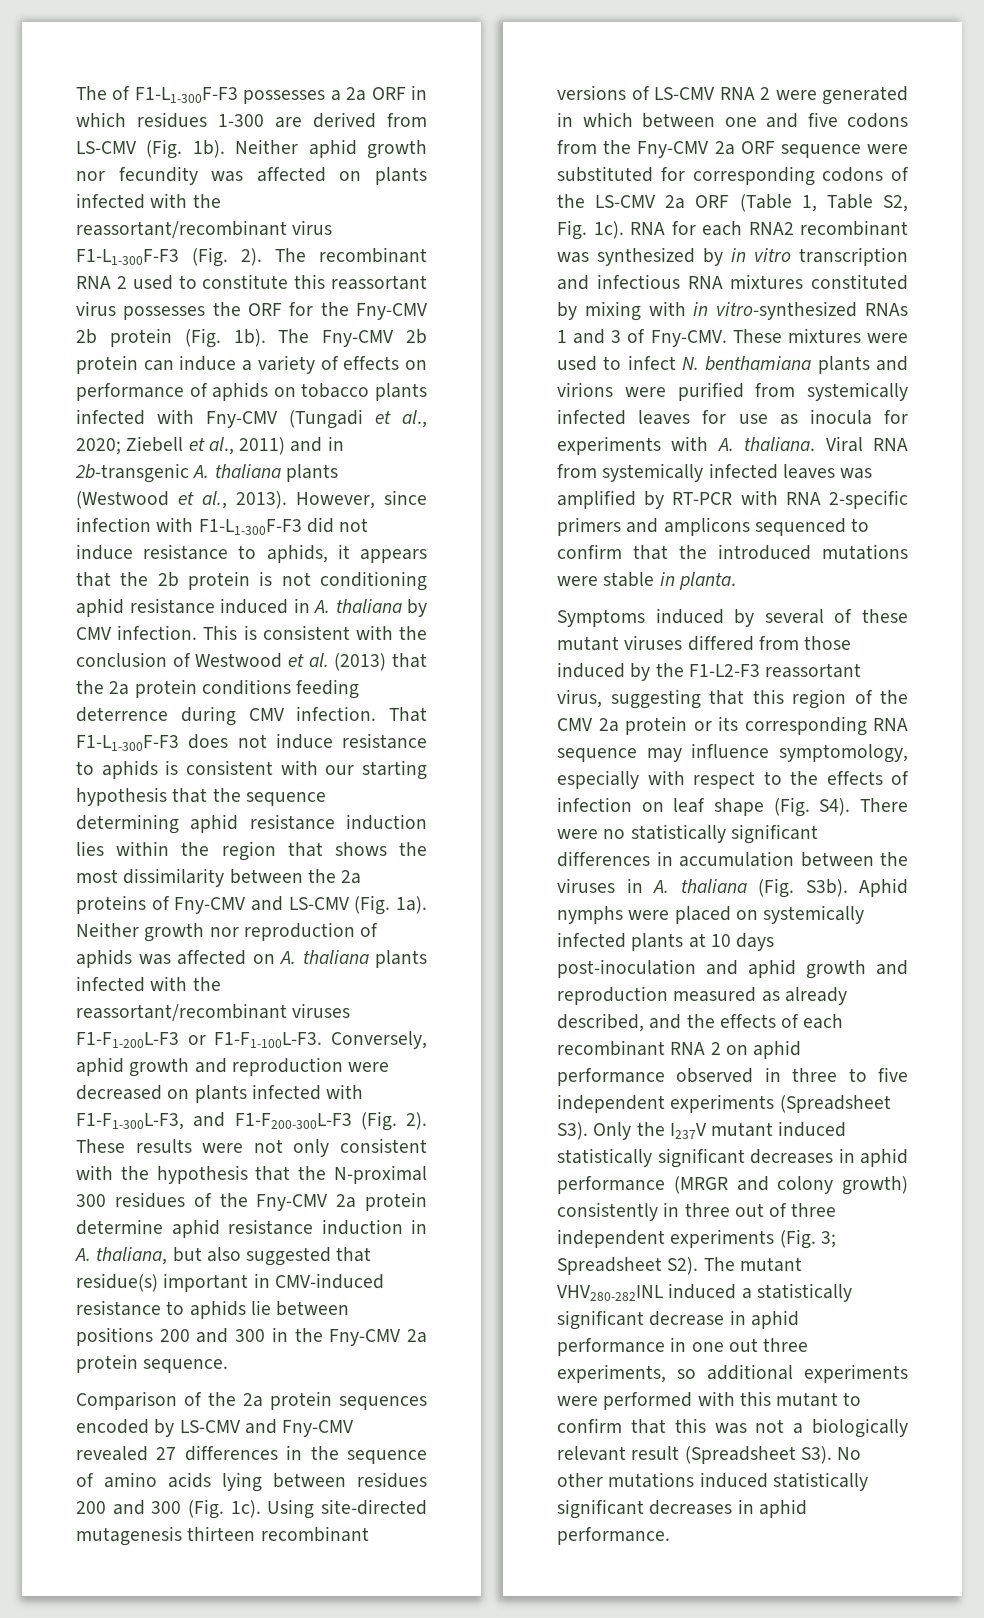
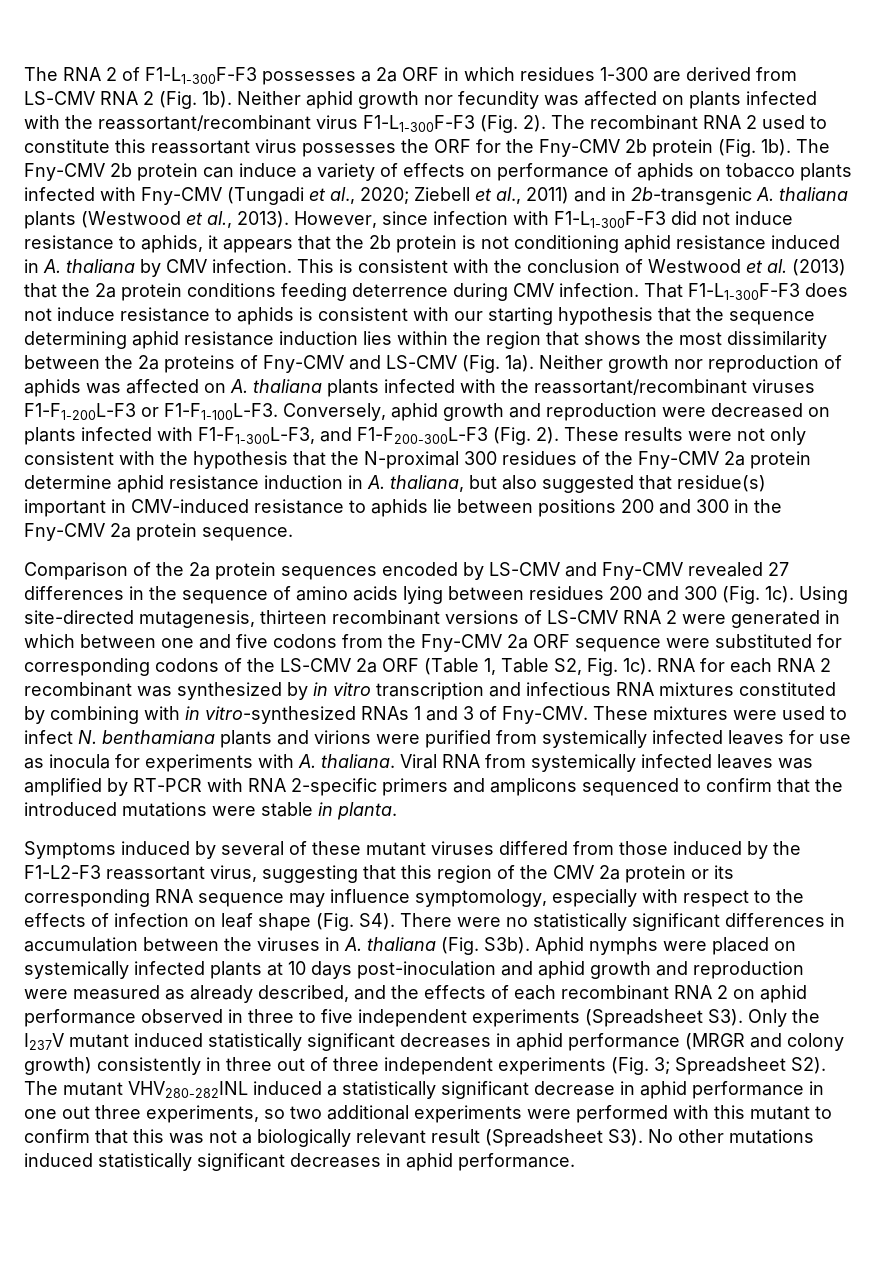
- The of F1-L1-300F-F3 possesses a 2a ORF in which residues 1-300 are derived from LS-CMV (Fig. 1b).
+ The RNA 2 of F1-L1-300F-F3 possesses a 2a ORF in which residues 1-300 are derived from LS-CMV RNA 2 (Fig. 1b).
- Using site-directed mutagenesis thirteen recombinant versions of LS-CMV RNA 2 were generated in which between one and five codons from the Fny-CMV 2a ORF sequence were substituted for corresponding codons of the LS-CMV 2a ORF (Table 1, Table S2, Fig. 1c).
+ Using site-directed mutagenesis, thirteen recombinant versions of LS-CMV RNA 2 were generated in which between one and five codons from the Fny-CMV 2a ORF sequence were substituted for corresponding codons of the LS-CMV 2a ORF (Table 1, Table S2, Fig. 1c).
- RNA for each RNA2 recombinant was synthesized by in vitro transcription and infectious RNA mixtures constituted by mixing with in vitro-synthesized RNAs 1 and 3 of Fny-CMV.
+ RNA for each RNA 2 recombinant was synthesized by in vitro transcription and infectious RNA mixtures constituted by combining with in vitro-synthesized RNAs 1 and 3 of Fny-CMV.
- Aphid nymphs were placed on systemically infected plants at 10 days post-inoculation and aphid growth and reproduction measured as already described, and the effects of each recombinant RNA 2 on aphid performance observed in three to five independent experiments (Spreadsheet S3). Only the I237V mutant induced statistically significant decreases in aphid performance (MRGR and colony growth) consistently in three out of three independent experiments (Fig. 3;
+ Aphid nymphs were placed on systemically infected plants at 10 days post-inoculation and aphid growth and reproduction were measured as already described, and the effects of each recombinant RNA 2 on aphid performance observed in three to five independent experiments (Spreadsheet S3). Only the I237V mutant induced statistically significant decreases in aphid performance (MRGR and colony growth) consistently in three out of three independent experiments (Fig. 3;
- Spreadsheet S2). The mutant VHV280-282INL induced a statistically significant decrease in aphid performance in one out three experiments, so additional experiments were performed with this mutant to confirm that this was not a biologically relevant result (Spreadsheet S3). No other mutations induced statistically significant decreases in aphid performance.
+ Spreadsheet S2). The mutant VHV280-282INL induced a statistically significant decrease in aphid performance in one out three experiments, so two additional experiments were performed with this mutant to confirm that this was not a biologically relevant result (Spreadsheet S3). No other mutations induced statistically significant decreases in aphid performance.

